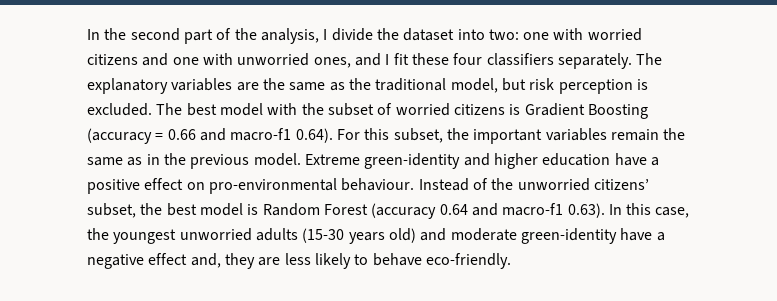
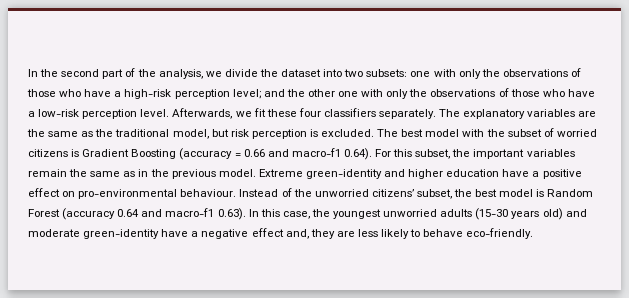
- In the second part of the analysis, I divide the dataset into two: one with worried citizens and one with unworried ones, and I fit these four classifiers separately.
+ In the second part of the analysis, we divide the dataset into two subsets: one with only the observations of those who have a high-risk perception level; and the other one with only the observations of those who have a low-risk perception level. Afterwards, we fit these four classifiers separately.

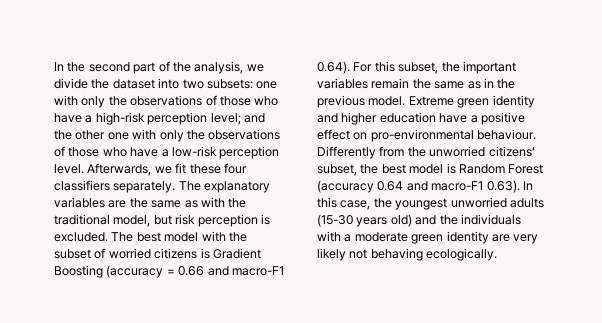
- The explanatory variables are the same as the traditional model, but risk perception is excluded.
+ The explanatory variables are the same as with the traditional model, but risk perception is excluded.
- The best model with the subset of worried citizens is Gradient Boosting (accuracy = 0.66 and macro-f1 0.64). For this subset, the important variables remain the same as in the previous model.
+ The best model with the subset of worried citizens is Gradient Boosting (accuracy = 0.66 and macro-F1 0.64). For this subset, the important variables remain the same as in the previous model.
- Extreme green-identity and higher education have a positive effect on pro-environmental behaviour.
+ Extreme green identity and higher education have a positive effect on pro-environmental behaviour.
- Instead of the unworried citizens’ subset, the best model is Random Forest (accuracy 0.64 and macro-f1 0.63). In this case, the youngest unworried adults (15-30 years old) and moderate green-identity have a negative effect and, they are less likely to behave eco-friendly.
+ Differently from the unworried citizens’ subset, the best model is Random Forest (accuracy 0.64 and macro-F1 0.63). In this case, the youngest unworried adults (15-30 years old) and the individuals with a moderate green identity are very likely not behaving ecologically.

